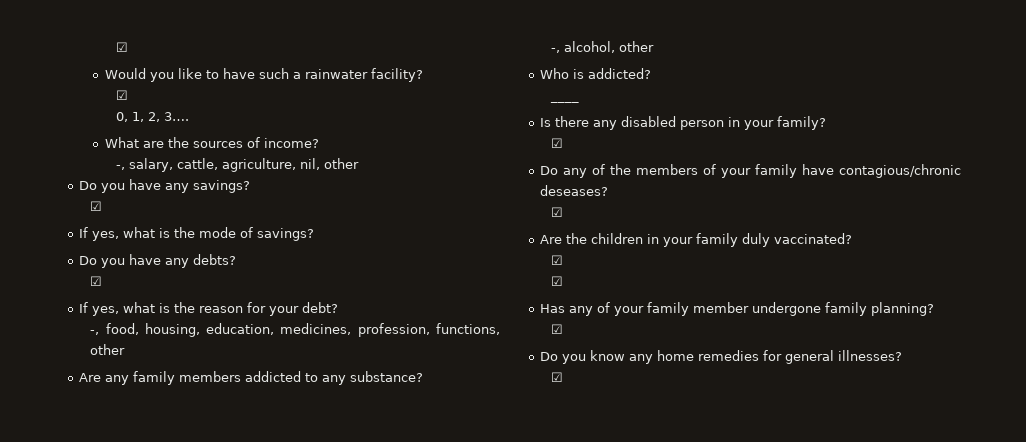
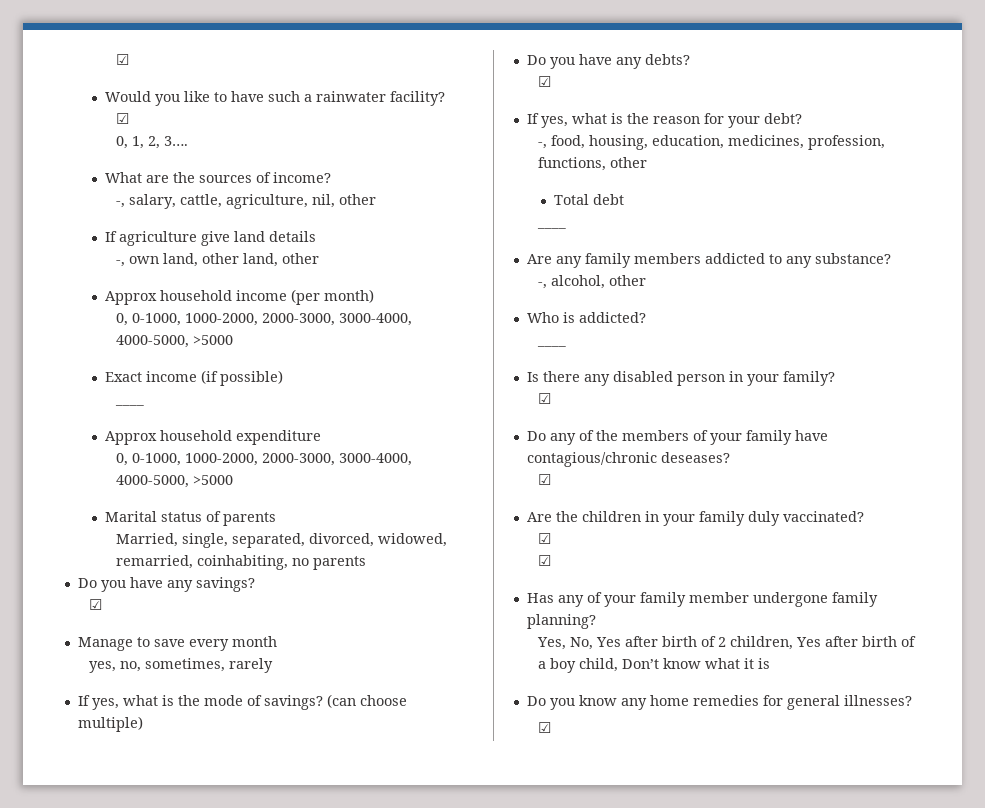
+ If agriculture give land details
+ -, own land, other land, other
+ Approx household income (per month)
+ 0, 0-1000, 1000-2000, 2000-3000, 3000-4000, 4000-5000, >5000
+ Exact income (if possible)
+ ____
+ Approx household expenditure
+ 0, 0-1000, 1000-2000, 2000-3000, 3000-4000, 4000-5000, >5000
+ Marital status of parents
+ Married, single, separated, divorced, widowed, remarried, coinhabiting, no parents
+ Manage to save every month
+ yes, no, sometimes, rarely
+ (can choose multiple)
+ Total debt
+ ____
  Has any of your family member undergone family planning?
- ☑
+ Yes, No, Yes after birth of 2 children, Yes after birth of a boy child, Don’t know what it is

